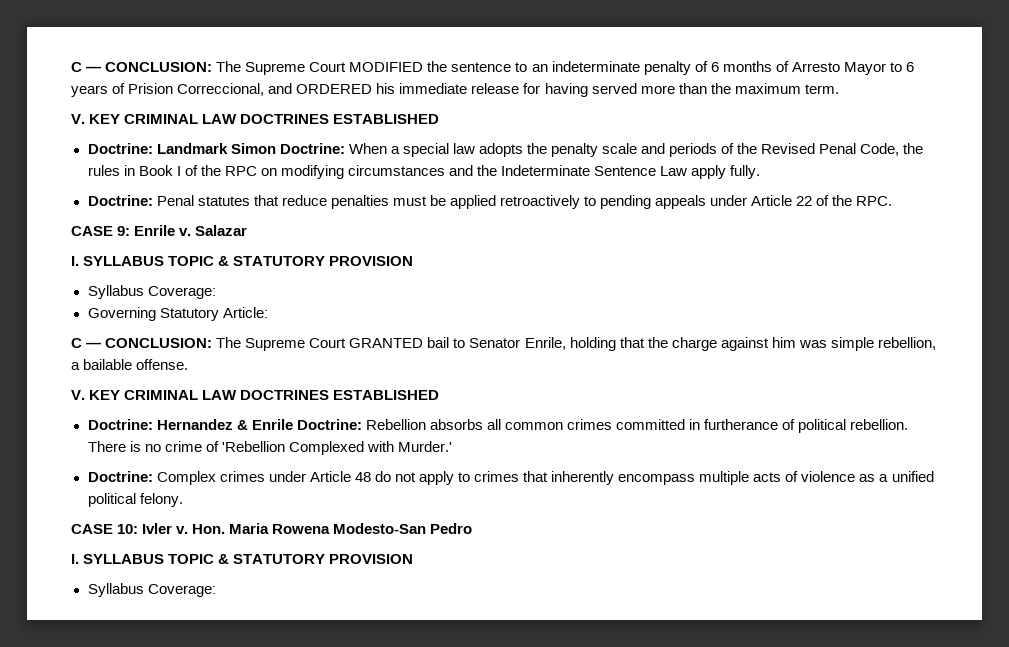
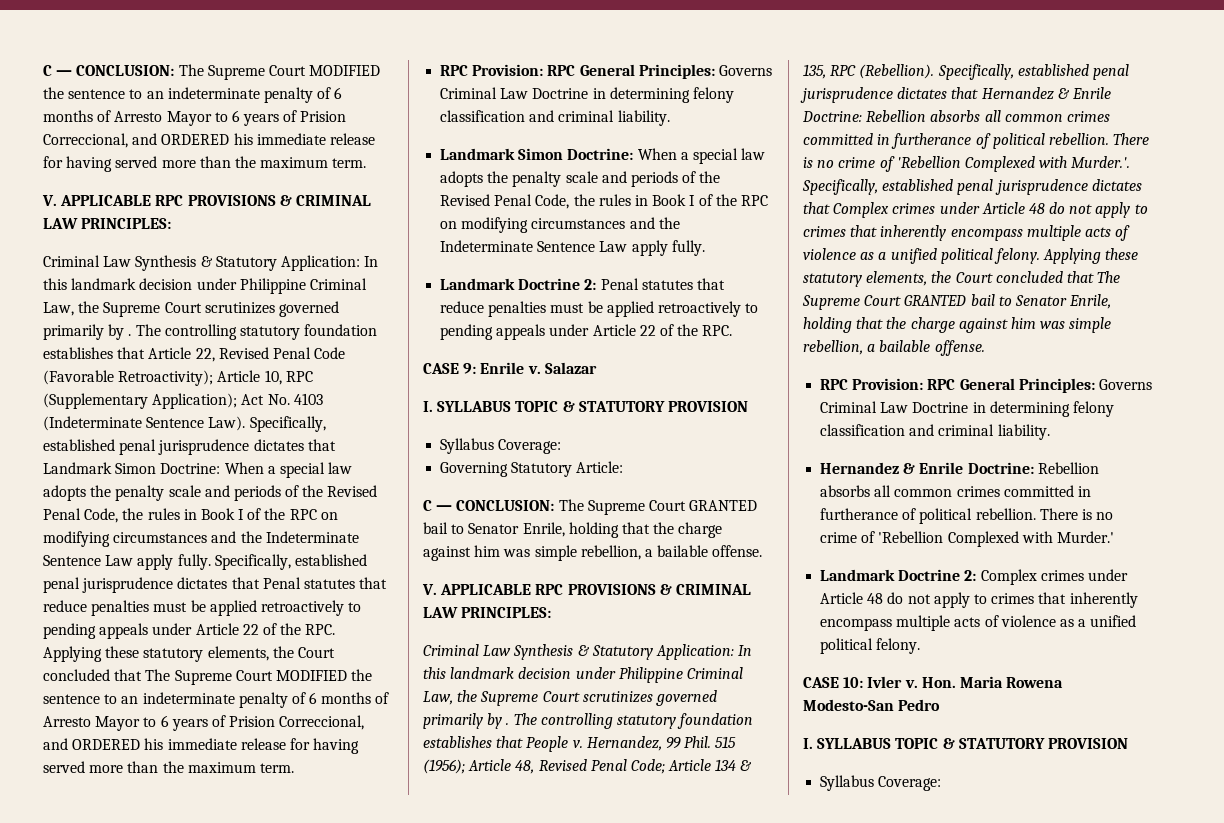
  C — CONCLUSION: The Supreme Court MODIFIED the sentence to an indeterminate penalty of 6 months of Arresto Mayor to 6 years of Prision Correccional, and ORDERED his immediate release for having served more than the maximum term.
- V. KEY CRIMINAL LAW DOCTRINES ESTABLISHED
- Doctrine: Landmark Simon Doctrine:
+ V. APPLICABLE RPC PROVISIONS & CRIMINAL LAW PRINCIPLES:
+ Criminal Law Synthesis & Statutory Application: In this landmark decision under Philippine Criminal Law, the Supreme Court scrutinizes governed primarily by . The controlling statutory foundation establishes that Article 22, Revised Penal Code (Favorable Retroactivity); Article 10, RPC (Supplementary Application); Act No. 4103 (Indeterminate Sentence Law). Specifically, established penal jurisprudence dictates that Landmark Simon Doctrine: When a special law adopts the penalty scale and periods of the Revised Penal Code, the rules in Book I of the RPC on modifying circumstances and the Indeterminate Sentence Law apply fully. Specifically, established penal jurisprudence dictates that Penal statutes that reduce penalties must be applied retroactively to pending appeals under Article 22 of the RPC. Applying these statutory elements, the Court concluded that The Supreme Court MODIFIED the sentence to an indeterminate penalty of 6 months of Arresto Mayor to 6 years of Prision Correccional, and ORDERED his immediate release for having served more than the maximum term.
+ RPC Provision: RPC General Principles: Governs Criminal Law Doctrine in determining felony classification and criminal liability.
+ Landmark Simon Doctrine:
- Doctrine: Penal statutes that reduce penalties must be applied retroactively to pending appeals under Article 22 of the RPC.
+ Landmark Doctrine 2: Penal statutes that reduce penalties must be applied retroactively to pending appeals under Article 22 of the RPC.
  C — CONCLUSION: The Supreme Court GRANTED bail to Senator Enrile, holding that the charge against him was simple rebellion, a bailable offense.
- V. KEY CRIMINAL LAW DOCTRINES ESTABLISHED
- Doctrine: Hernandez & Enrile Doctrine: Rebellion absorbs all common crimes committed in furtherance of political rebellion.
+ V. APPLICABLE RPC PROVISIONS & CRIMINAL LAW PRINCIPLES:
+ Criminal Law Synthesis & Statutory Application: In this landmark decision under Philippine Criminal Law, the Supreme Court scrutinizes governed primarily by . The controlling statutory foundation establishes that People v. Hernandez, 99 Phil. 515 (1956); Article 48, Revised Penal Code; Article 134 & 135, RPC (Rebellion). Specifically, established penal jurisprudence dictates that Hernandez & Enrile Doctrine: Rebellion absorbs all common crimes committed in furtherance of political rebellion. There is no crime of 'Rebellion Complexed with Murder.'. Specifically, established penal jurisprudence dictates that Complex crimes under Article 48 do not apply to crimes that inherently encompass multiple acts of violence as a unified political felony. Applying these statutory elements, the Court concluded that The Supreme Court GRANTED bail to Senator Enrile, holding that the charge against him was simple rebellion, a bailable offense.
+ RPC Provision: RPC General Principles: Governs Criminal Law Doctrine in determining felony classification and criminal liability.
+ Hernandez & Enrile Doctrine: Rebellion absorbs all common crimes committed in furtherance of political rebellion.
- Doctrine: Complex crimes under Article 48 do not apply to crimes that inherently encompass multiple acts of violence as a unified political felony.
+ Landmark Doctrine 2: Complex crimes under Article 48 do not apply to crimes that inherently encompass multiple acts of violence as a unified political felony.

